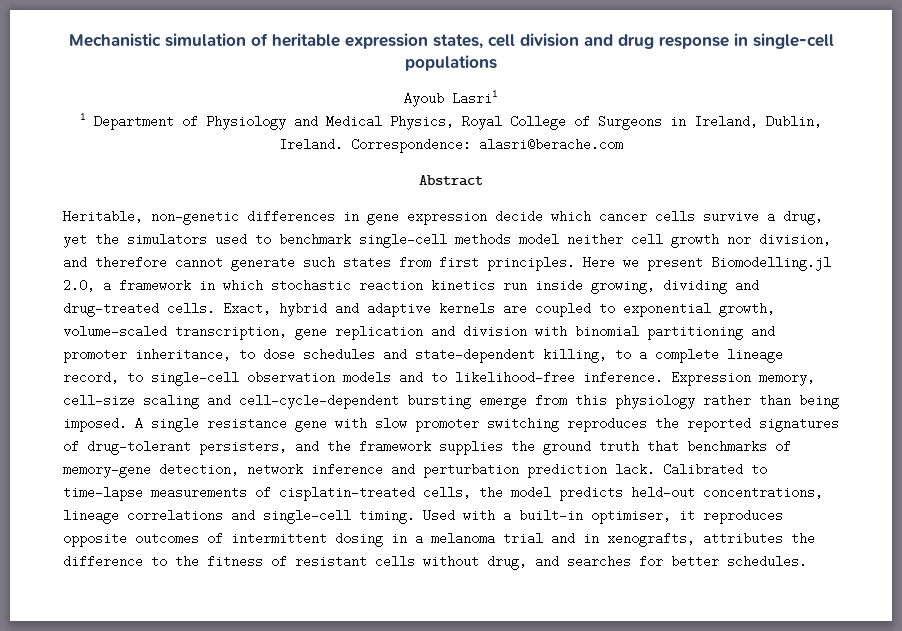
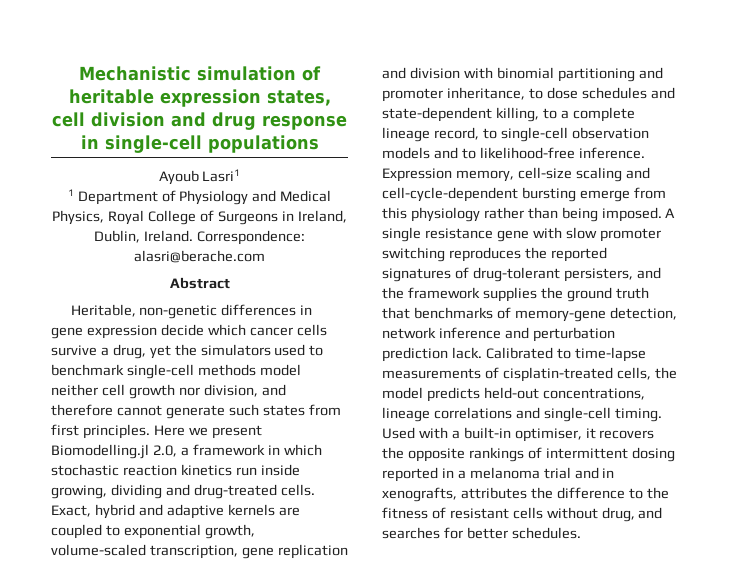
- Used with a built-in optimiser, it reproduces opposite outcomes of intermittent dosing in a melanoma trial and in xenografts, attributes the difference to the fitness of resistant cells without drug, and searches for better schedules.
+ Used with a built-in optimiser, it recovers the opposite rankings of intermittent dosing reported in a melanoma trial and in xenografts, attributes the difference to the fitness of resistant cells without drug, and searches for better schedules.

